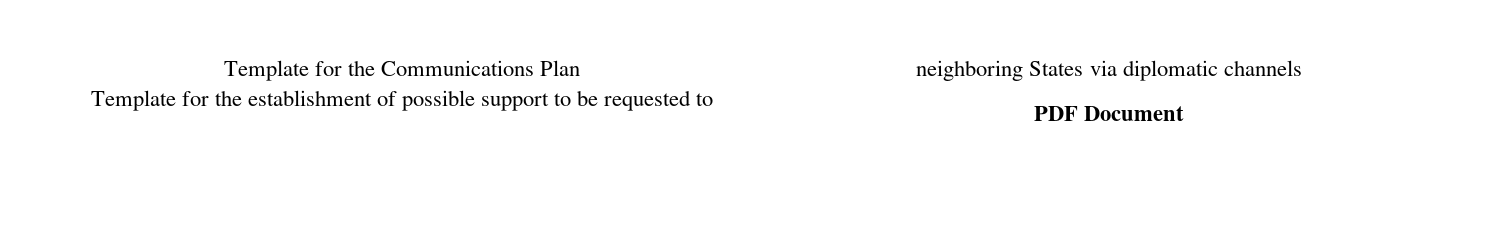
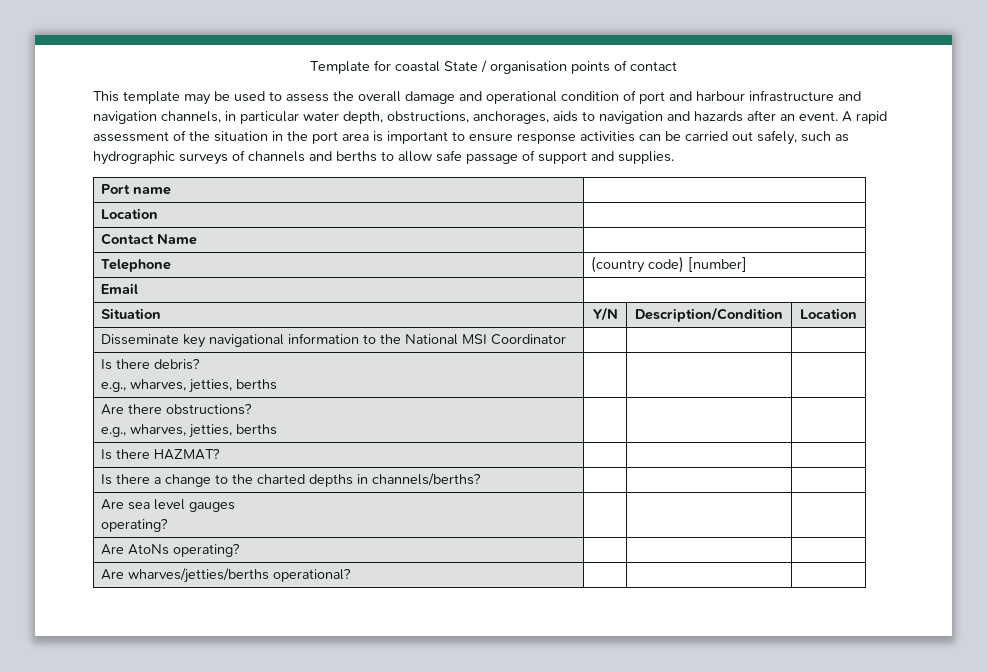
- Template for the Communications Plan
- Template for the establishment of possible support to be requested to neighboring States via diplomatic channels
- PDF Document
+ Template for coastal State / organisation points of contact
+ This template may be used to assess the overall damage and operational condition of port and harbour infrastructure and navigation channels, in particular water depth, obstructions, anchorages, aids to navigation and hazards after an event. A rapid assessment of the situation in the port area is important to ensure response activities can be carried out safely, such as hydrographic surveys of channels and berths to allow safe passage of support and supplies.
+ Port name |
+ Location |
+ Contact Name |
+ Telephone | (country code) [number]
+ Email |
+ Situation | Y/N | Description/Condition | Location
+ Disseminate key navigational information to the National MSI Coordinator | | |
+ Is there debris?
+ e.g., wharves, jetties, berths | | |
+ Are there obstructions?
+ e.g., wharves, jetties, berths | | |
+ Is there HAZMAT? | | |
+ Is there a change to the charted depths in channels/berths? | | |
+ Are sea level gauges
+ operating? | | |
+ Are AtoNs operating? | | |
+ Are wharves/jetties/berths operational? | | |

